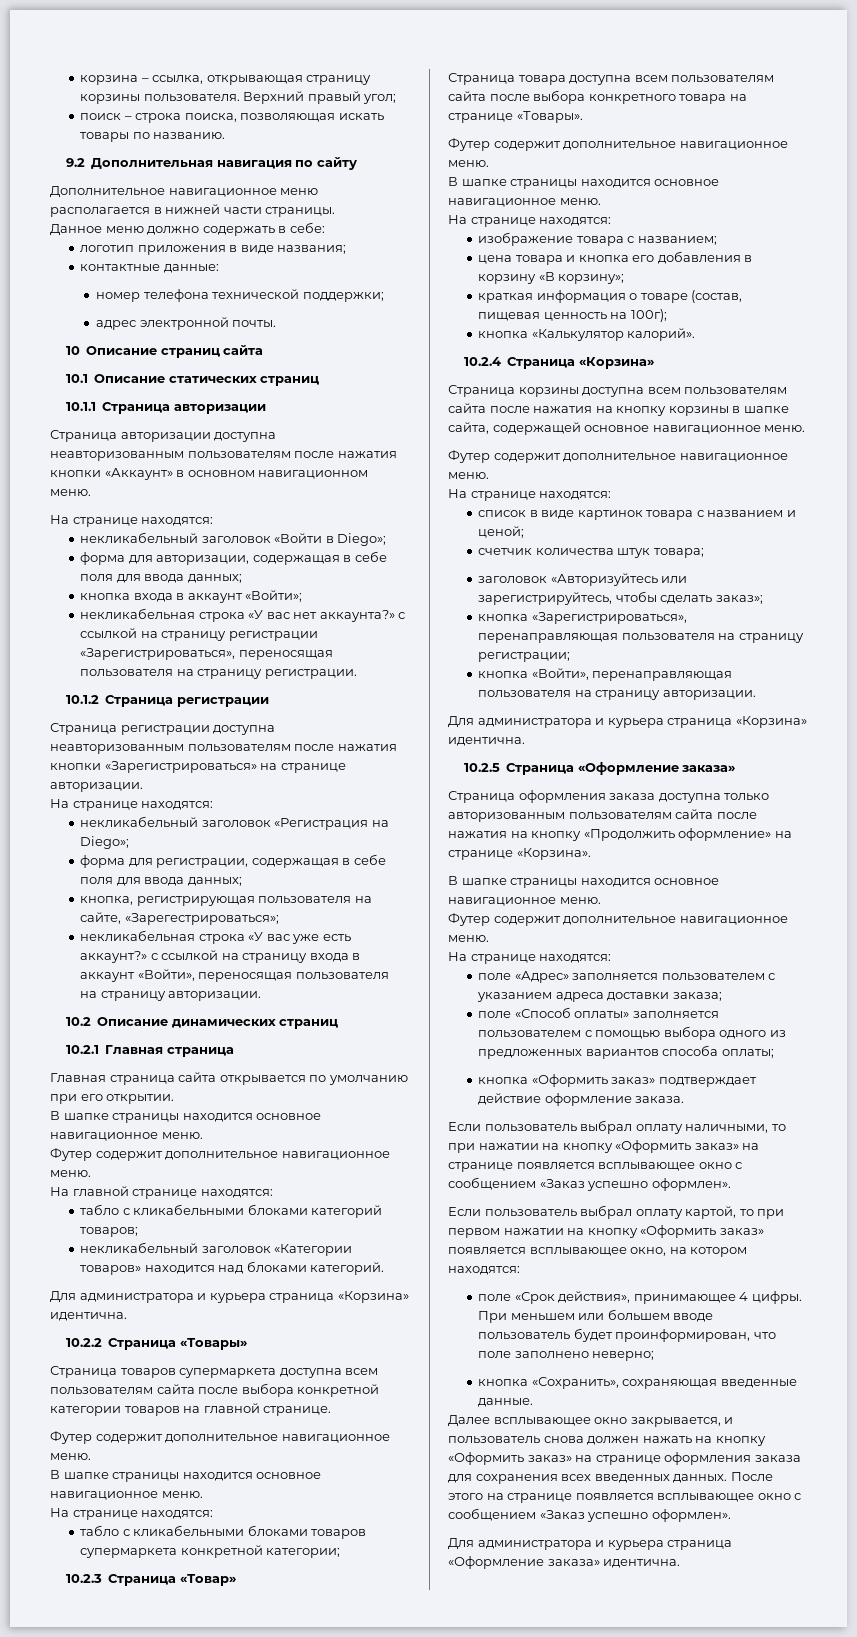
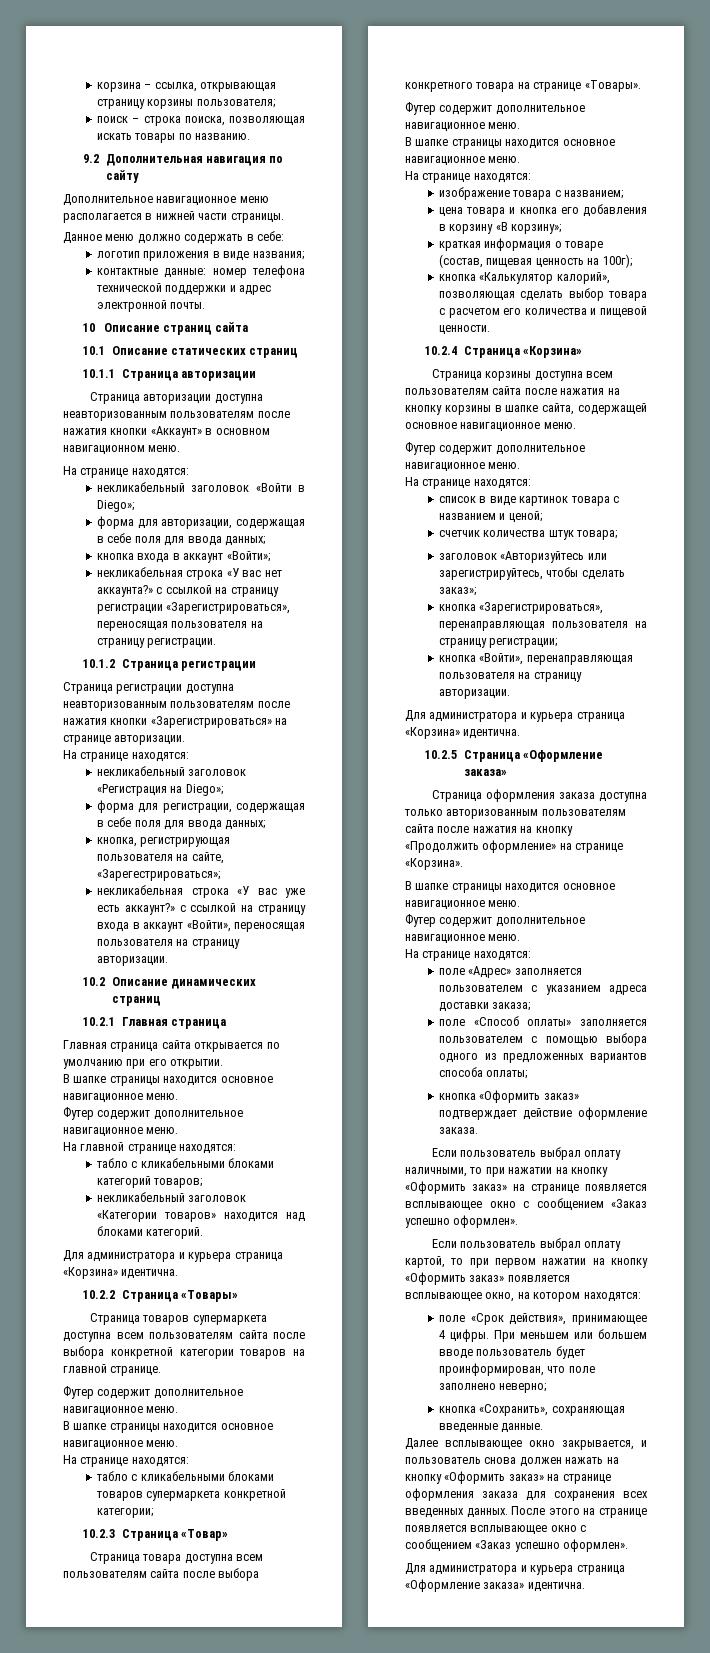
- корзина – ссылка, открывающая страницу корзины пользователя. Верхний правый угол;
+ корзина – ссылка, открывающая страницу корзины пользователя;
- контактные данные:
- номер телефона технической поддержки;
- адрес электронной почты.
+ контактные данные: номер телефона технической поддержки и адрес электронной почты.
- кнопка «Калькулятор калорий».
+ кнопка «Калькулятор калорий», позволяющая сделать выбор товара с расчетом его количества и пищевой ценности.

